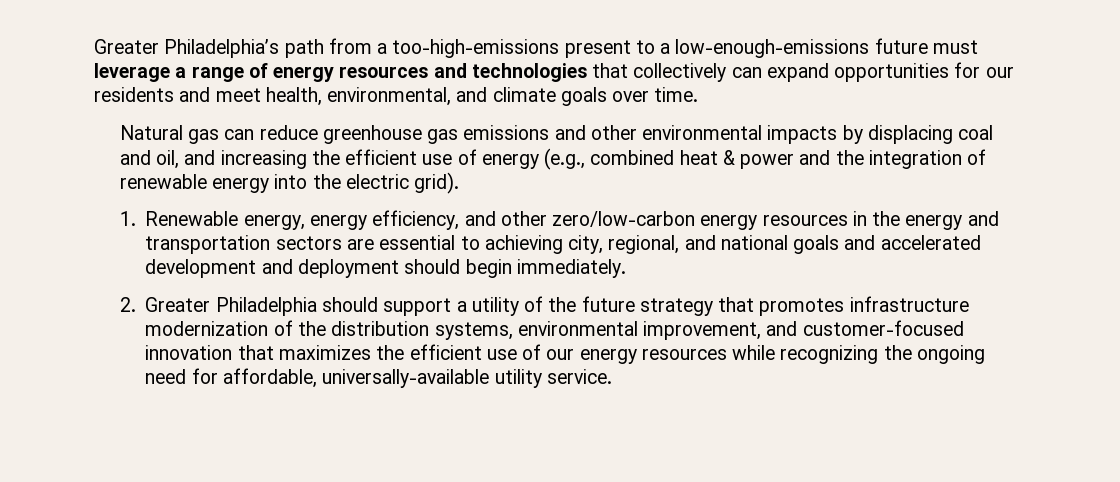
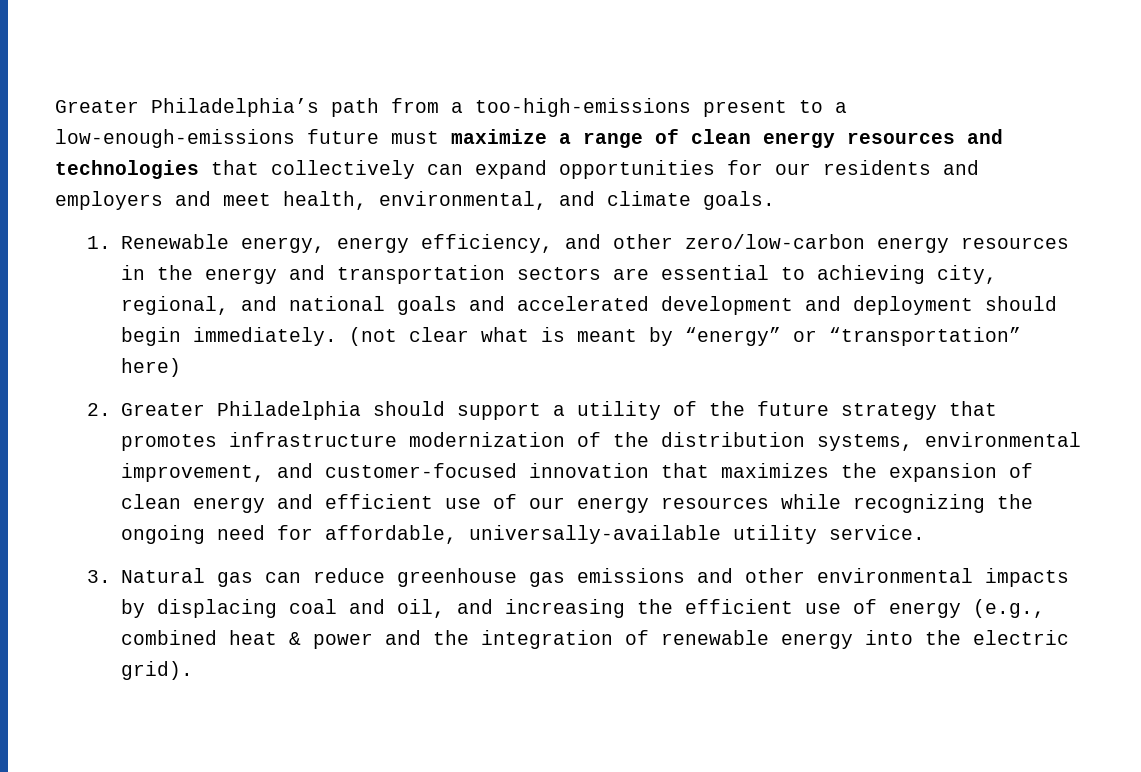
- Greater Philadelphia’s path from a too-high-emissions present to a low-enough-emissions future must leverage a range of energy resources and technologies that collectively can expand opportunities for our residents and meet health, environmental, and climate goals over time.
- Natural gas can reduce greenhouse gas emissions and other environmental impacts by displacing coal and oil, and increasing the efficient use of energy (e.g., combined heat & power and the integration of renewable energy into the electric grid).
+ Greater Philadelphia’s path from a too-high-emissions present to a low-enough-emissions future must maximize a range of clean energy resources and technologies that collectively can expand opportunities for our residents and employers and meet health, environmental, and climate goals.
+ 1. Renewable energy, energy efficiency, and other zero/low-carbon energy resources in the energy and transportation sectors are essential to achieving city, regional, and national goals and accelerated development and deployment should begin immediately. (not clear what is meant by “energy” or “transportation” here)
+ 2. Greater Philadelphia should support a utility of the future strategy that promotes infrastructure modernization of the distribution systems, environmental improvement, and customer-focused innovation that maximizes the expansion of clean energy and efficient use of our energy resources while recognizing the ongoing need for affordable, universally-available utility service.
+ 3. Natural gas can reduce greenhouse gas emissions and other environmental impacts by displacing coal and oil, and increasing the efficient use of energy (e.g., combined heat & power and the integration of renewable energy into the electric grid).
- 1. Renewable energy, energy efficiency, and other zero/low-carbon energy resources in the energy and transportation sectors are essential to achieving city, regional, and national goals and accelerated development and deployment should begin immediately.
- 2. Greater Philadelphia should support a utility of the future strategy that promotes infrastructure modernization of the distribution systems, environmental improvement, and customer-focused innovation that maximizes the efficient use of our energy resources while recognizing the ongoing need for affordable, universally-available utility service.

